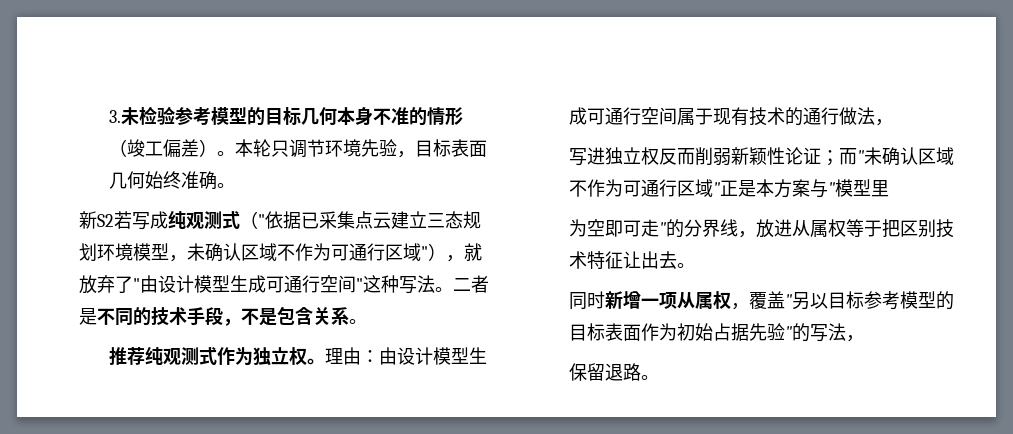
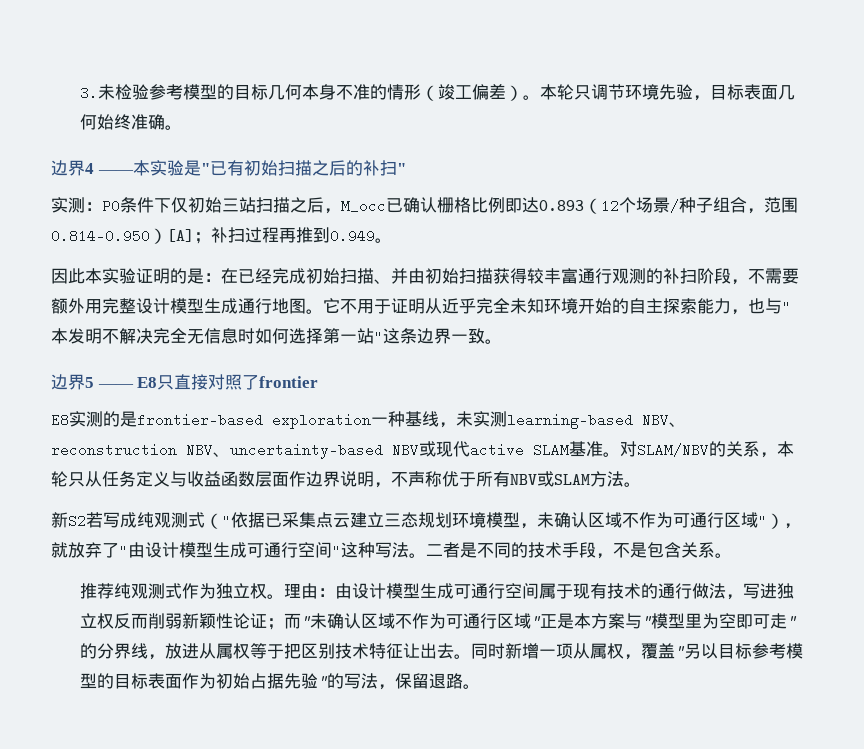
+ 边界4 ——本实验是"已有初始扫描之后的补扫"
+ 实测：P0条件下仅初始三站扫描之后，M_occ已确认栅格比例即达0.893（12个场景/种子组合，范围0.814–0.950）[A]；补扫过程再推到0.949。
+ 因此本实验证明的是：在已经完成初始扫描、并由初始扫描获得较丰富通行观测的补扫阶段，不需要额外用完整设计模型生成通行地图。它不用于证明从近乎完全未知环境开始的自主探索能力，也与"本发明不解决完全无信息时如何选择第一站"这条边界一致。
+ 边界5 —— E8只直接对照了frontier
+ E8实测的是frontier-based exploration一种基线，未实测learning-based NBV、reconstruction NBV、uncertainty-based NBV或现代active SLAM基准。对SLAM/NBV的关系，本轮只从任务定义与收益函数层面作边界说明，不声称优于所有NBV或SLAM方法。
- 由设计模型生成可通行空间属于现有技术的通行做法，
- 写进独立权反而削弱新颖性论证；
+ 由设计模型生成可通行空间属于现有技术的通行做法，写进独立权反而削弱新颖性论证；
- 而"未确认区域不作为可通行区域"正是本方案与"模型里
- 为空即可走"的分界线，放进从属权等于把区别技术特征让出去。
- 同时新增一项从属权，覆盖"另以目标参考模型的目标表面作为初始占据先验"的写法，
- 保留退路。
+ 而"未确认区域不作为可通行区域"正是本方案与"模型里为空即可走"的分界线，放进从属权等于把区别技术特征让出去。同时新增一项从属权，覆盖"另以目标参考模型的目标表面作为初始占据先验"的写法，保留退路。

